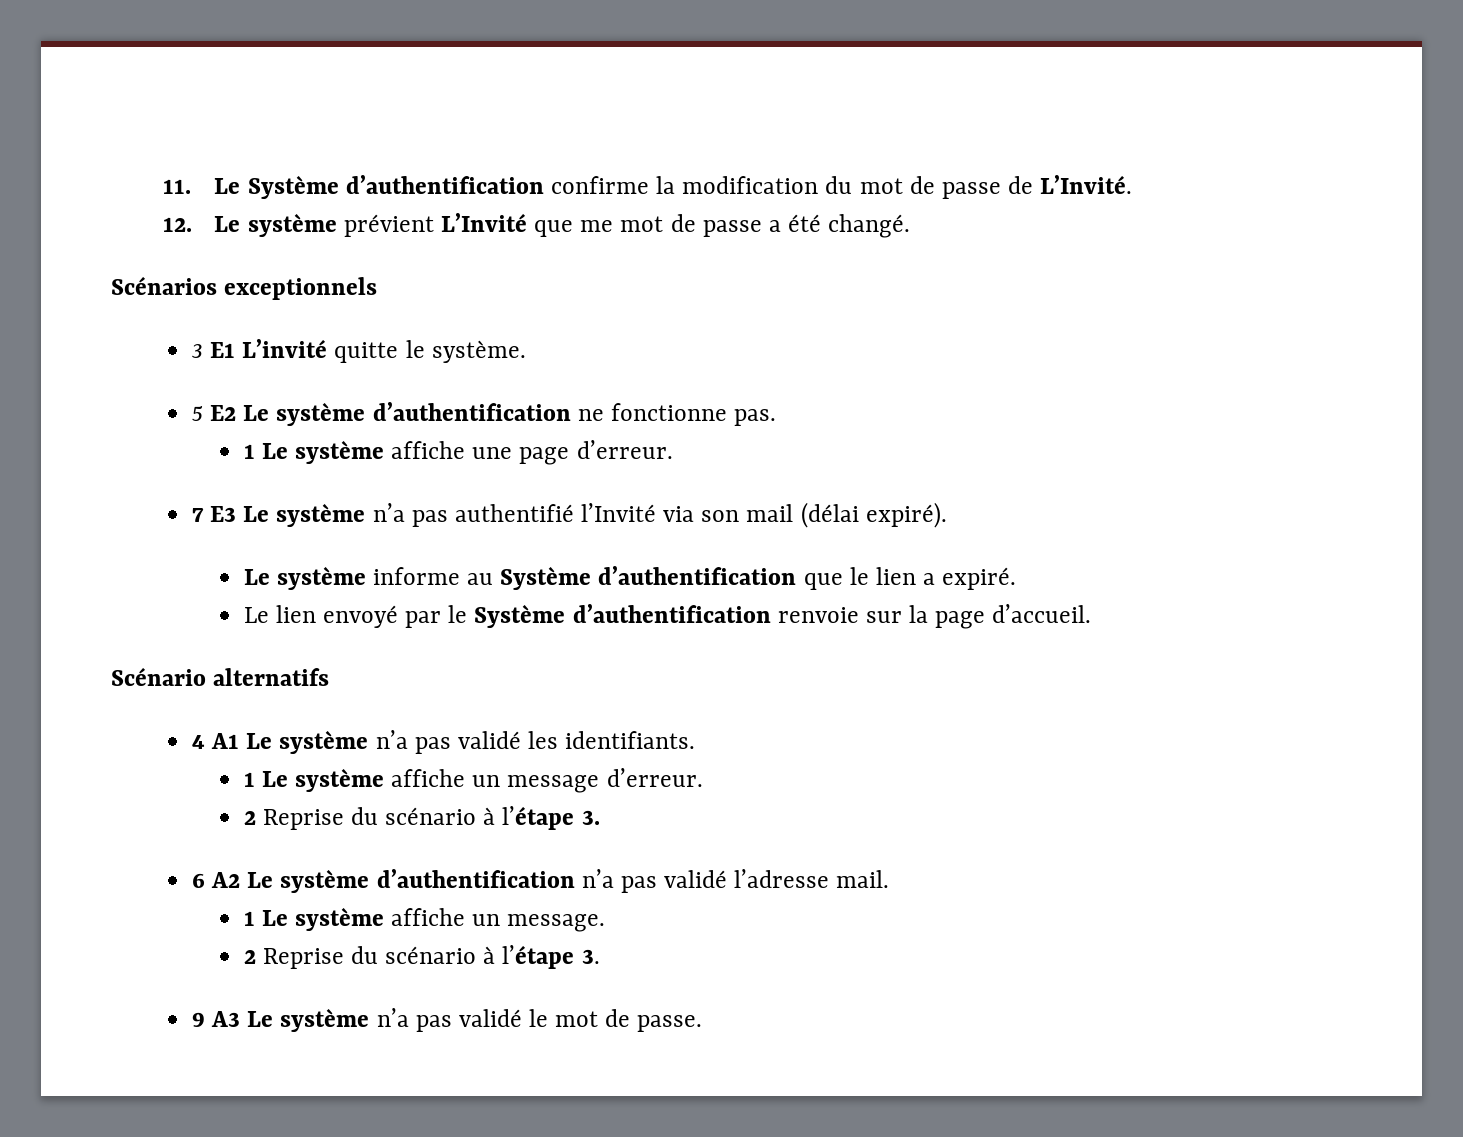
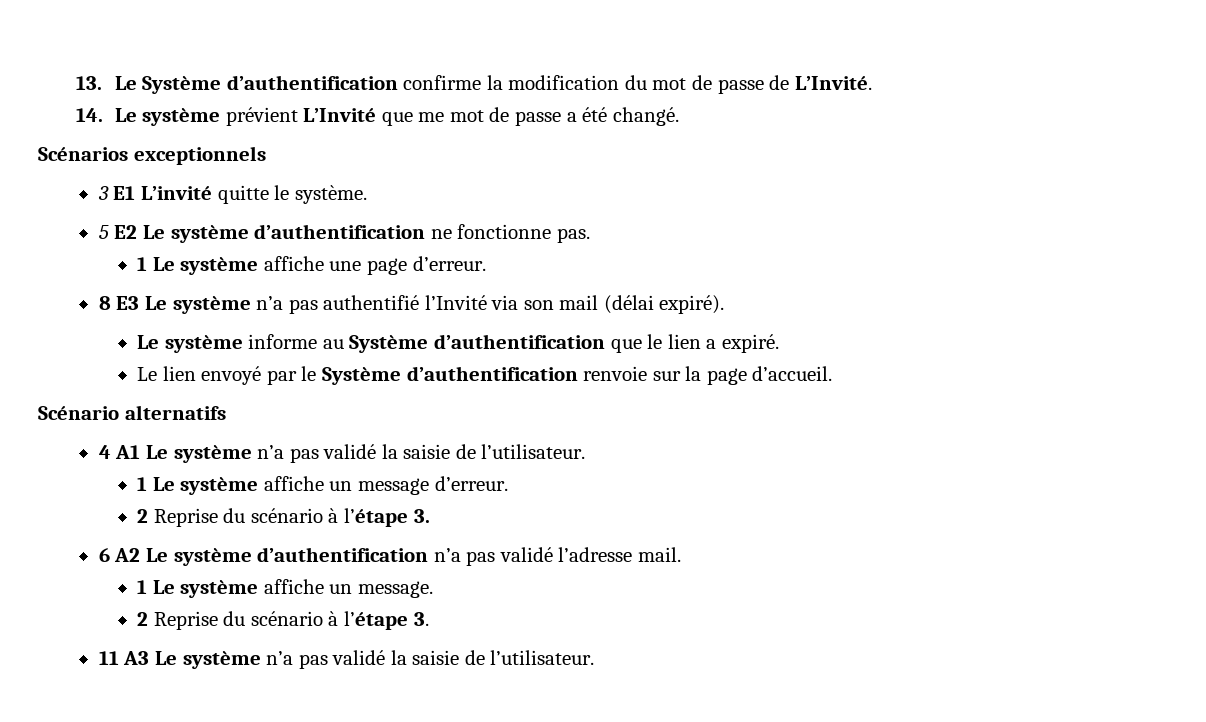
- 11. Le Système d’authentification confirme la modification du mot de passe de L’Invité.
+ 13. Le Système d’authentification confirme la modification du mot de passe de L’Invité.
- 12. Le système prévient L’Invité que me mot de passe a été changé.
+ 14. Le système prévient L’Invité que me mot de passe a été changé.
- 7 E3 Le système n’a pas authentifié l’Invité via son mail (délai expiré).
+ 8 E3 Le système n’a pas authentifié l’Invité via son mail (délai expiré).
- 4 A1 Le système n’a pas validé les identifiants.
+ 4 A1 Le système n’a pas validé la saisie de l’utilisateur.
- 9 A3 Le système n’a pas validé le mot de passe.
+ 11 A3 Le système n’a pas validé la saisie de l’utilisateur.

